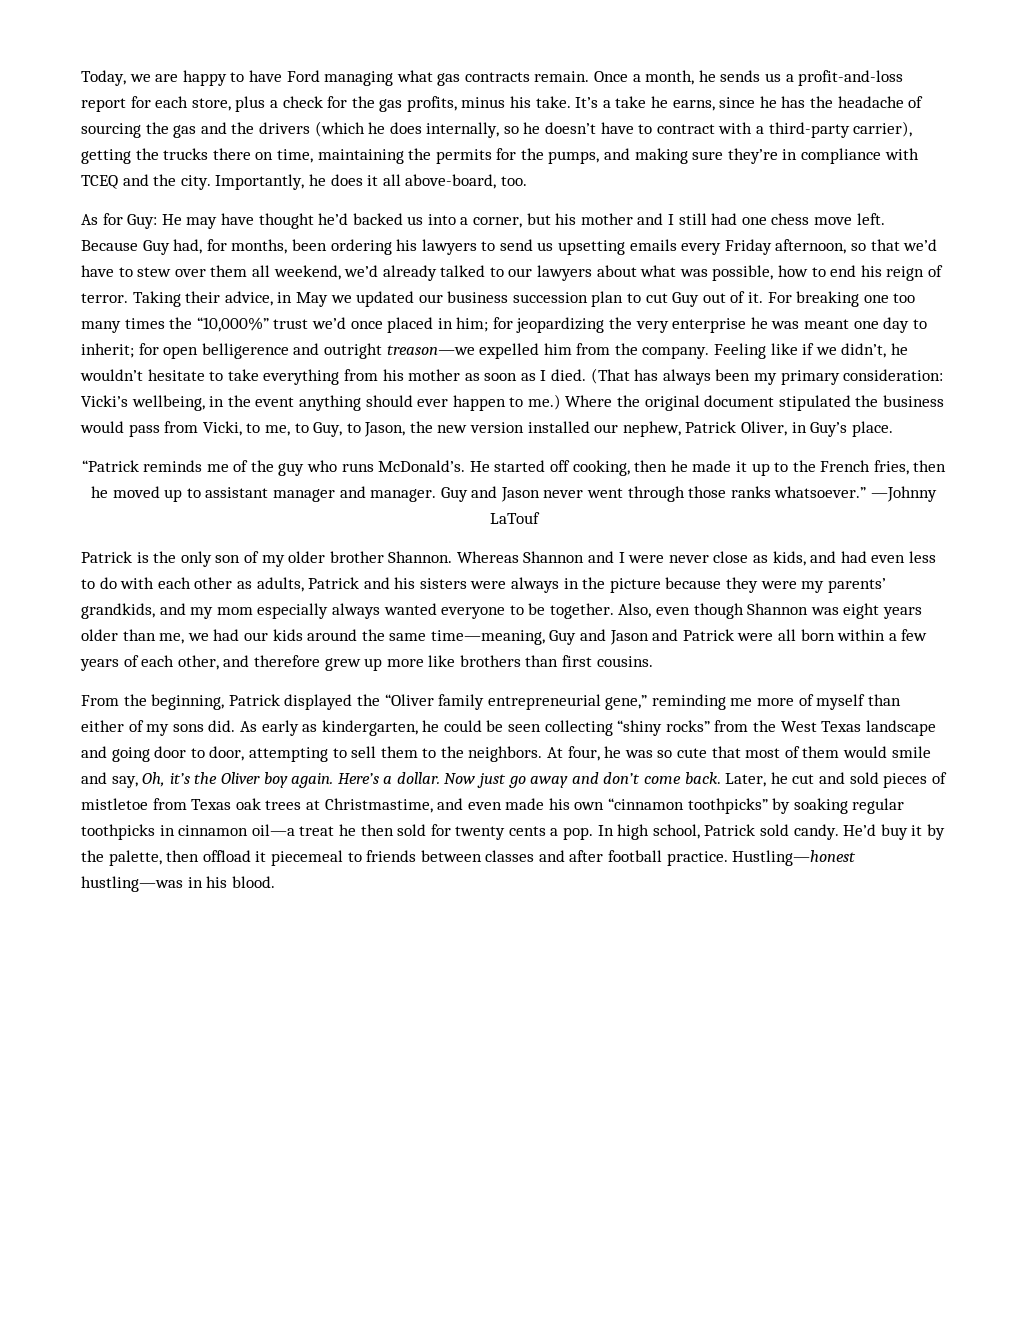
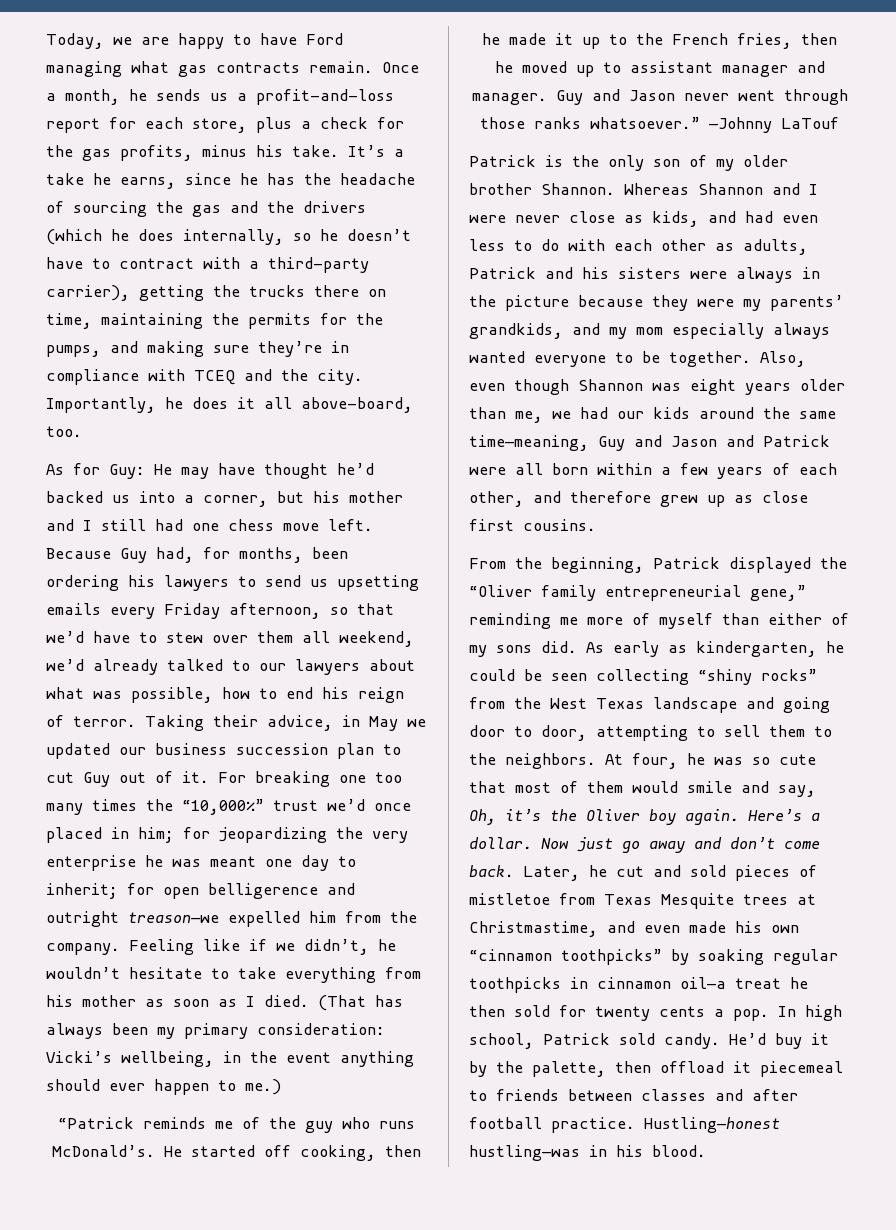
- Where the original document stipulated the business would pass from Vicki, to me, to Guy, to Jason, the new version installed our nephew, Patrick Oliver, in Guy’s place.
- Also, even though Shannon was eight years older than me, we had our kids around the same time—meaning, Guy and Jason and Patrick were all born within a few years of each other, and therefore grew up more like brothers than first cousins.
+ Also, even though Shannon was eight years older than me, we had our kids around the same time—meaning, Guy and Jason and Patrick were all born within a few years of each other, and therefore grew up as close first cousins.
- Later, he cut and sold pieces of mistletoe from Texas oak trees at Christmastime, and even made his own “cinnamon toothpicks” by soaking regular toothpicks in cinnamon oil—a treat he then sold for twenty cents a pop.
+ Later, he cut and sold pieces of mistletoe from Texas Mesquite trees at Christmastime, and even made his own “cinnamon toothpicks” by soaking regular toothpicks in cinnamon oil—a treat he then sold for twenty cents a pop.

